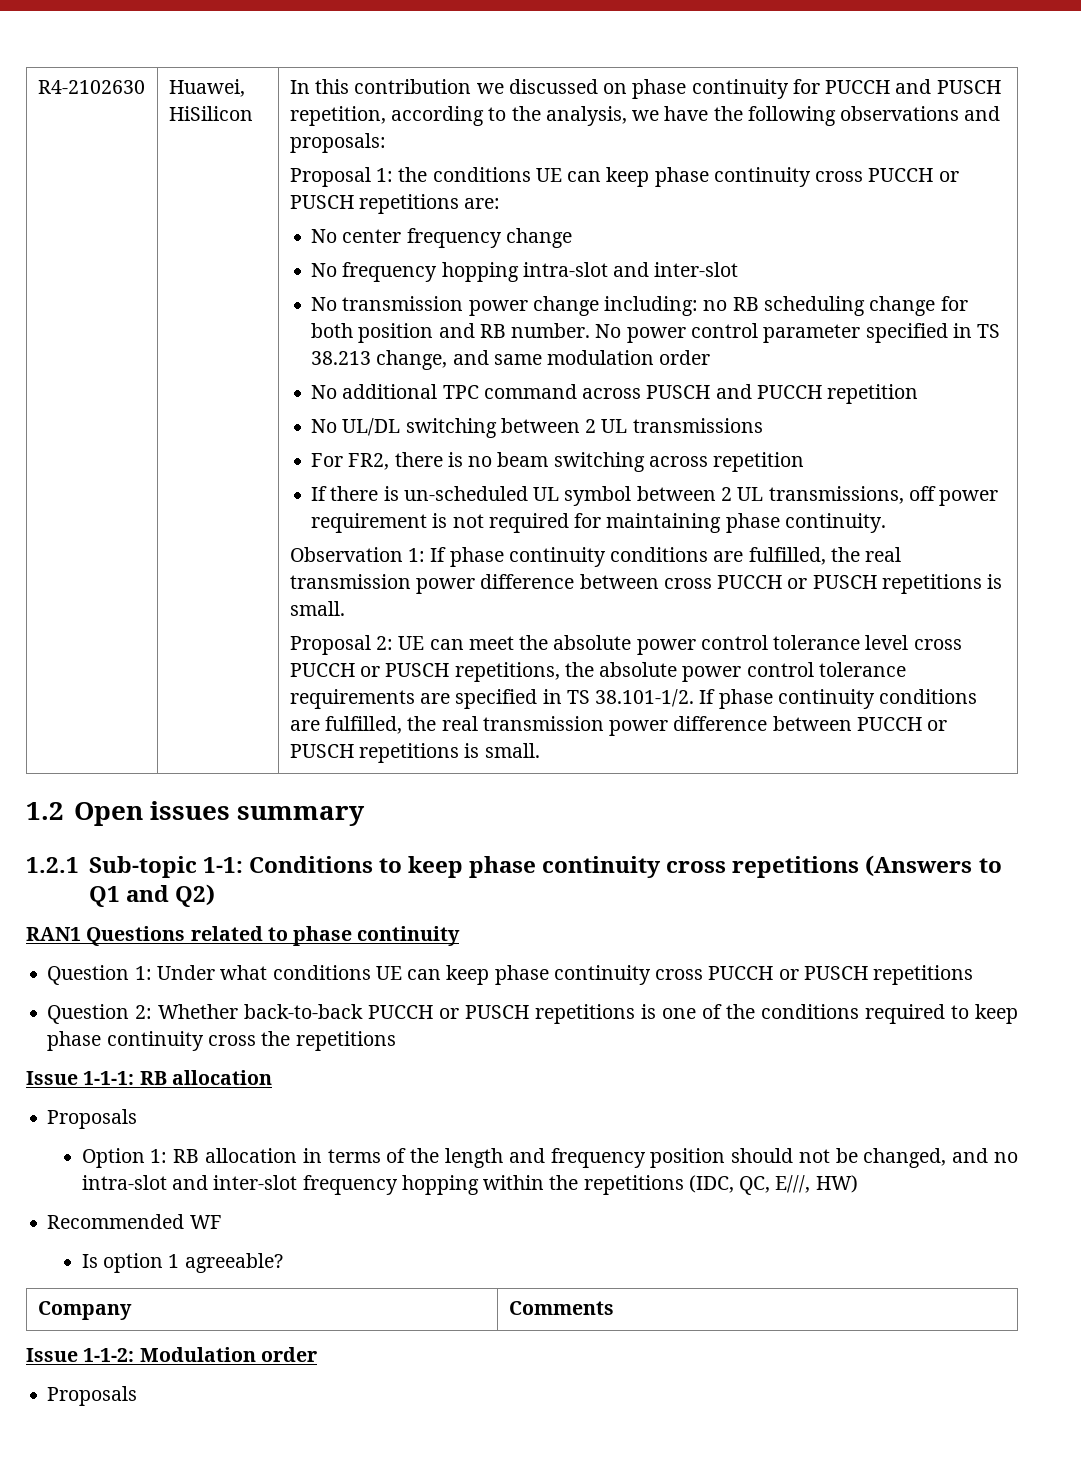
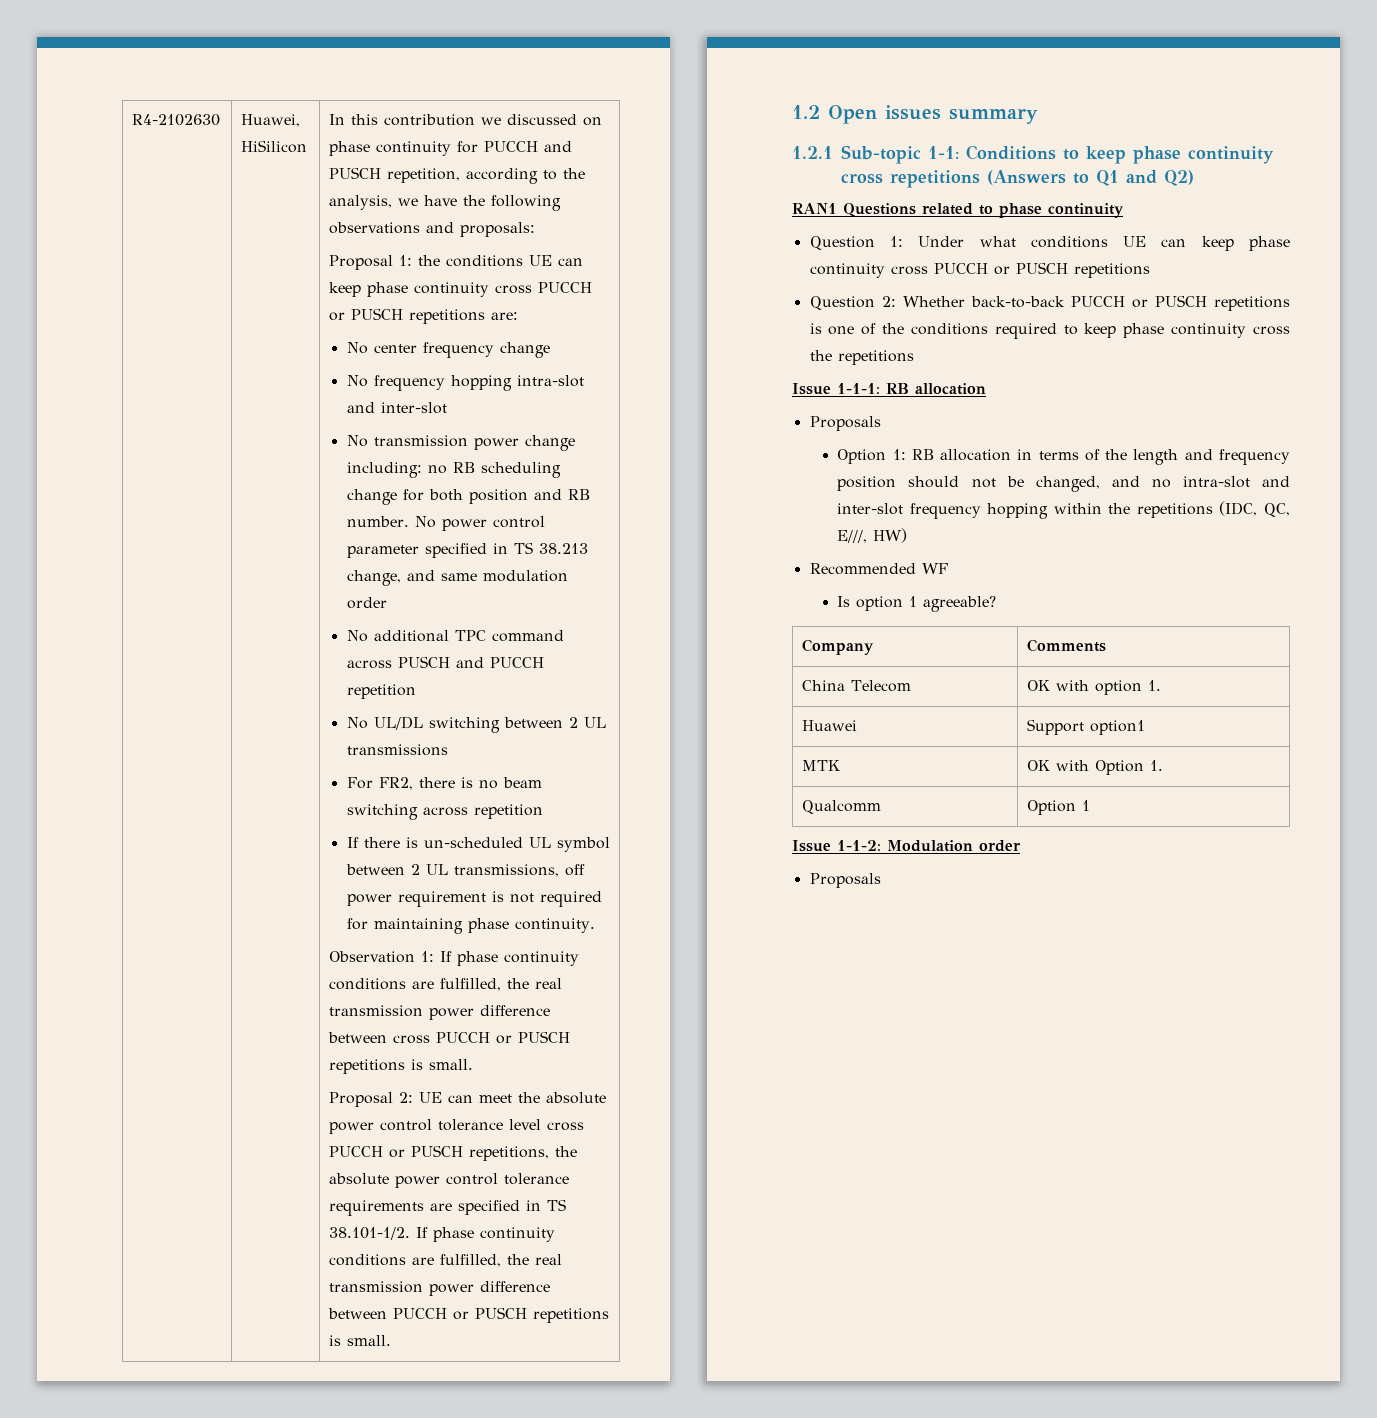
+ China Telecom | OK with option 1.
+ Huawei | Support option1
+ MTK | OK with Option 1.
+ Qualcomm | Option 1

